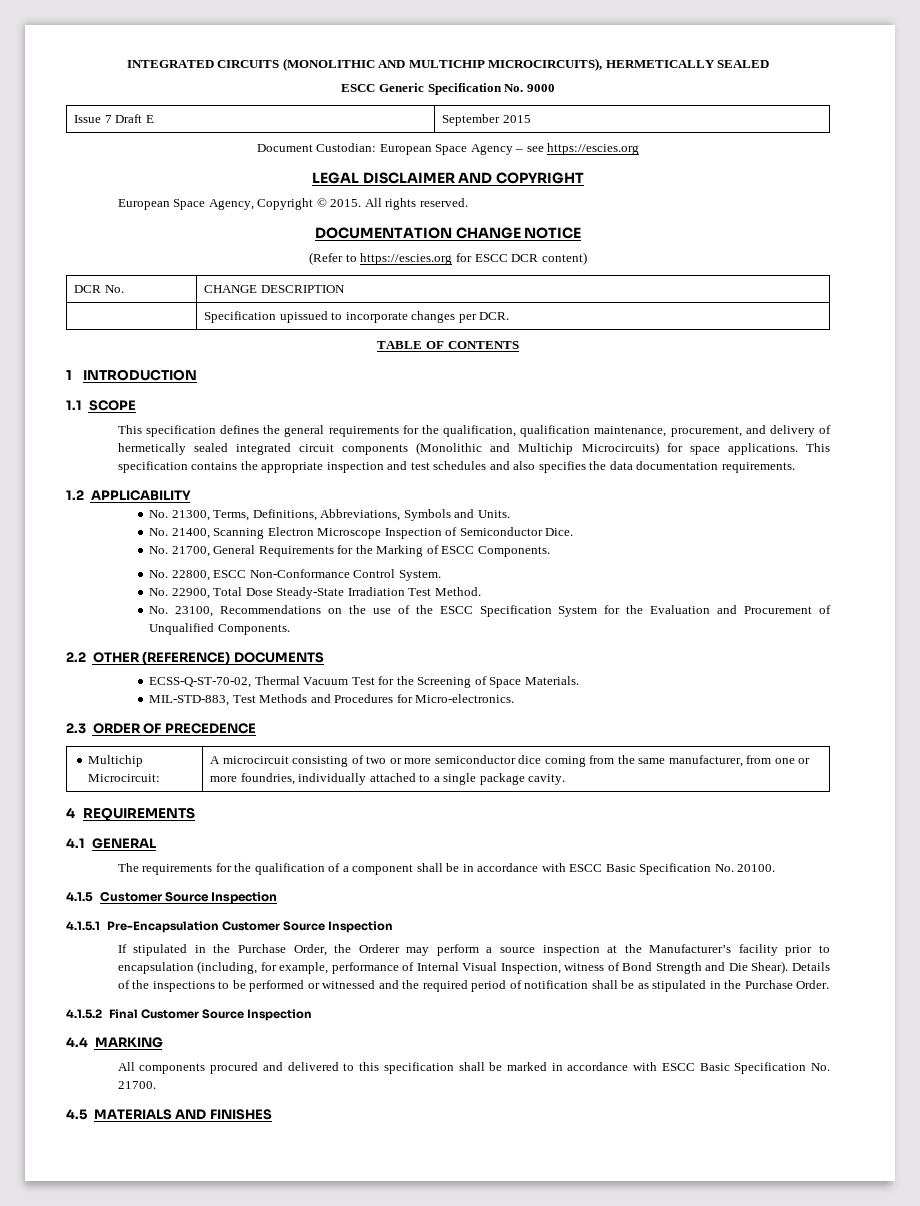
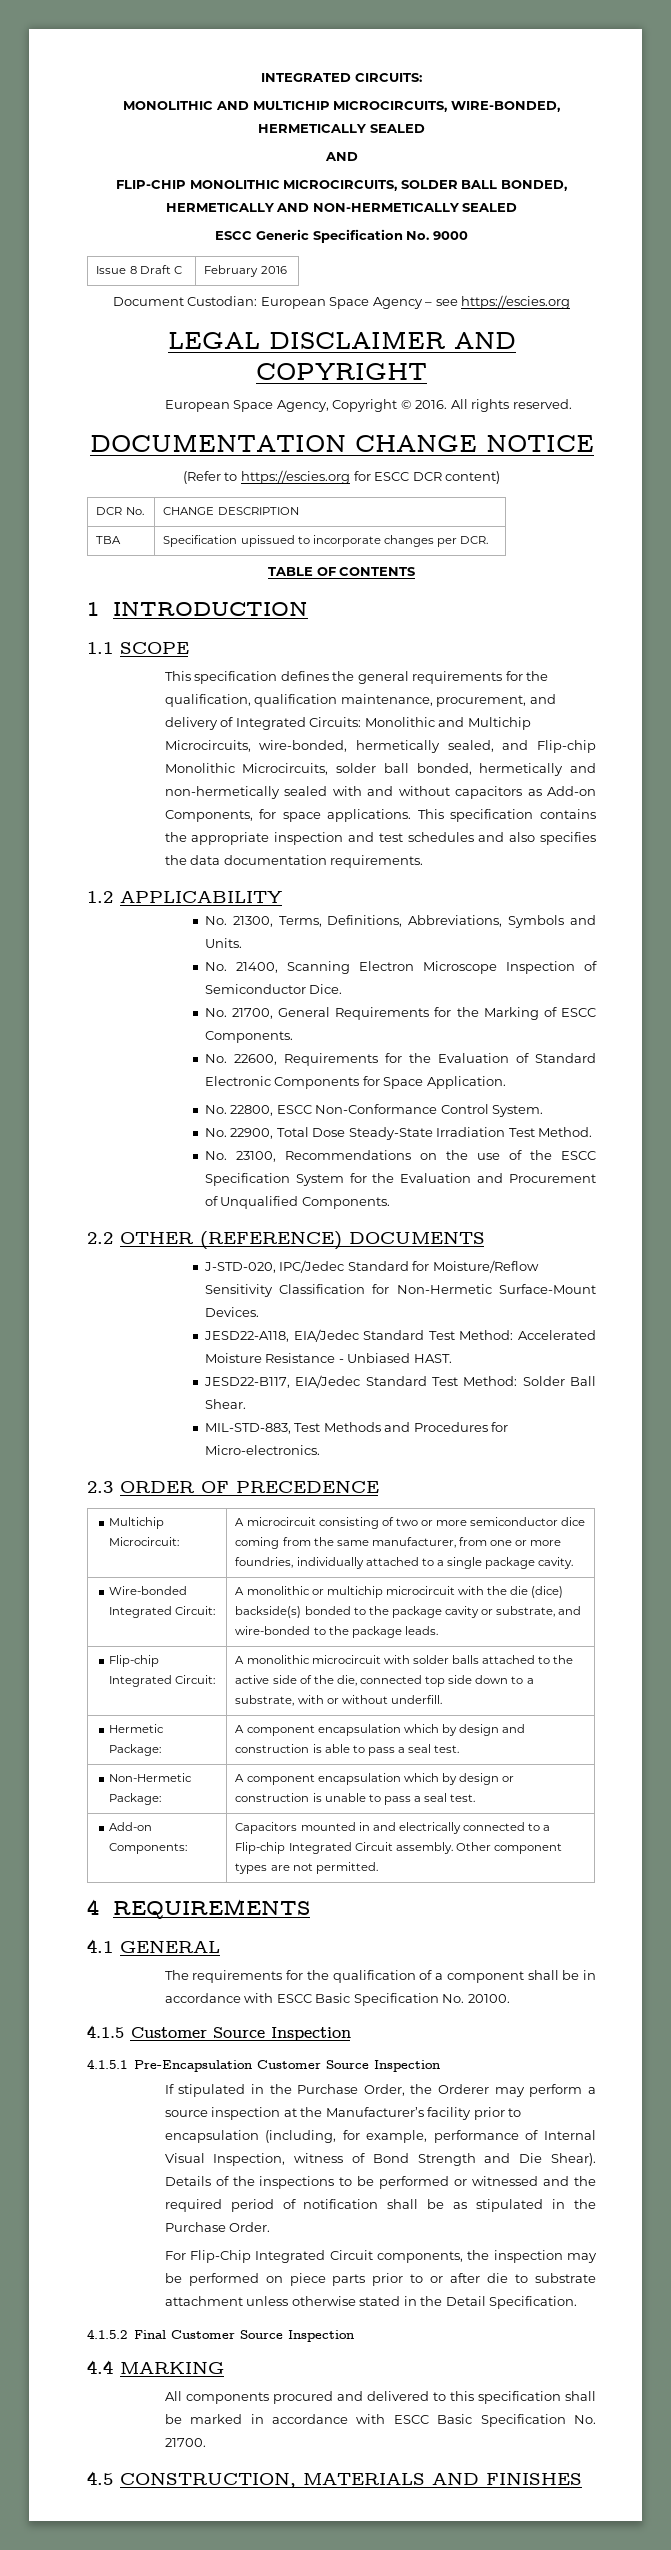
- INTEGRATED CIRCUITS (MONOLITHIC AND MULTICHIP MICROCIRCUITS), HERMETICALLY SEALED
+ INTEGRATED CIRCUITS:
+ MONOLITHIC AND MULTICHIP MICROCIRCUITS, WIRE-BONDED, HERMETICALLY SEALED
+ AND
+ FLIP-CHIP MONOLITHIC MICROCIRCUITS, SOLDER BALL BONDED, HERMETICALLY AND NON-HERMETICALLY SEALED
- Issue 7 Draft E | September 2015
+ Issue 8 Draft C | February 2016
- European Space Agency, Copyright © 2015.
+ European Space Agency, Copyright © 2016.
- | Specification upissued to incorporate changes per DCR.
+ TBA | Specification upissued to incorporate changes per DCR.
- This specification defines the general requirements for the qualification, qualification maintenance, procurement, and delivery of hermetically sealed integrated circuit components (Monolithic and Multichip Microcircuits) for space applications.
+ This specification defines the general requirements for the qualification, qualification maintenance, procurement, and delivery of Integrated Circuits: Monolithic and Multichip Microcircuits, wire-bonded, hermetically sealed, and Flip-chip Monolithic Microcircuits, solder ball bonded, hermetically and non-hermetically sealed with and without capacitors as Add-on Components, for space applications.
+ No. 22600, Requirements for the Evaluation of Standard Electronic Components for Space Application.
- ECSS-Q-ST-70-02, Thermal Vacuum Test for the Screening of Space Materials.
+ J-STD-020, IPC/Jedec Standard for Moisture/Reflow Sensitivity Classification for Non-Hermetic Surface-Mount Devices.
+ JESD22-A118, EIA/Jedec Standard Test Method: Accelerated Moisture Resistance - Unbiased HAST.
+ JESD22-B117, EIA/Jedec Standard Test Method: Solder Ball Shear.
+ Wire-bonded Integrated Circuit: | A monolithic or multichip microcircuit with the die (dice) backside(s) bonded to the package cavity or substrate, and wire-bonded to the package leads.
+ Flip-chip Integrated Circuit: | A monolithic microcircuit with solder balls attached to the active side of the die, connected top side down to a substrate, with or without underfill.
+ Hermetic Package: | A component encapsulation which by design and construction is able to pass a seal test.
+ Non-Hermetic Package: | A component encapsulation which by design or construction is unable to pass a seal test.
+ Add-on Components: | Capacitors mounted in and electrically connected to a Flip-chip Integrated Circuit assembly. Other component types are not permitted.
+ For Flip-Chip Integrated Circuit components, the inspection may be performed on piece parts prior to or after die to substrate attachment unless otherwise stated in the Detail Specification.
- 4.5 MATERIALS AND FINISHES
+ 4.5 CONSTRUCTION, MATERIALS AND FINISHES

